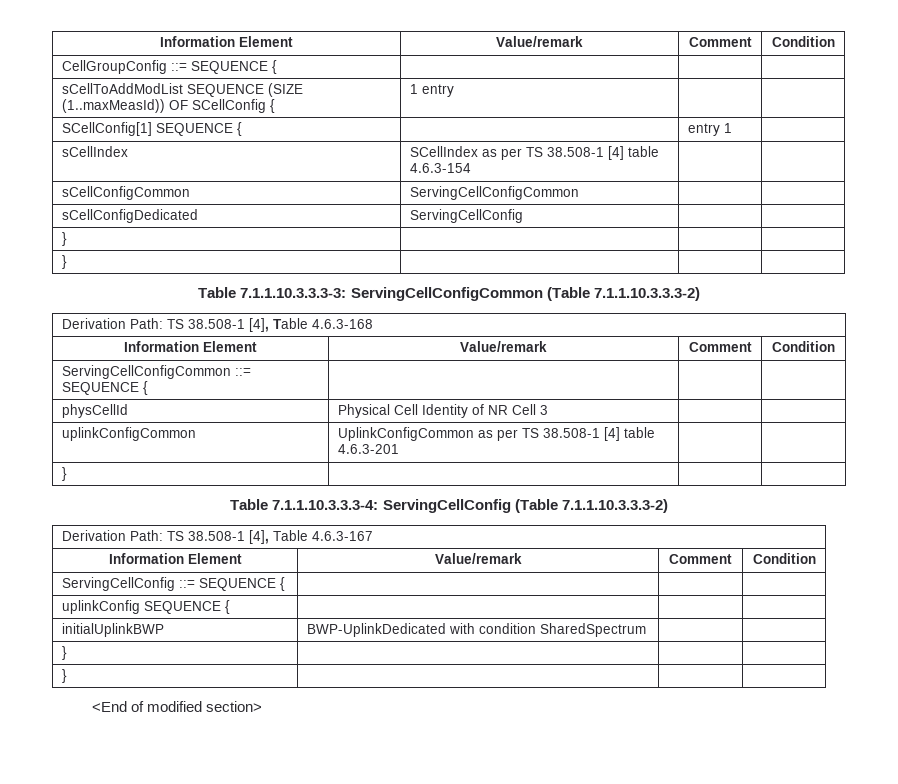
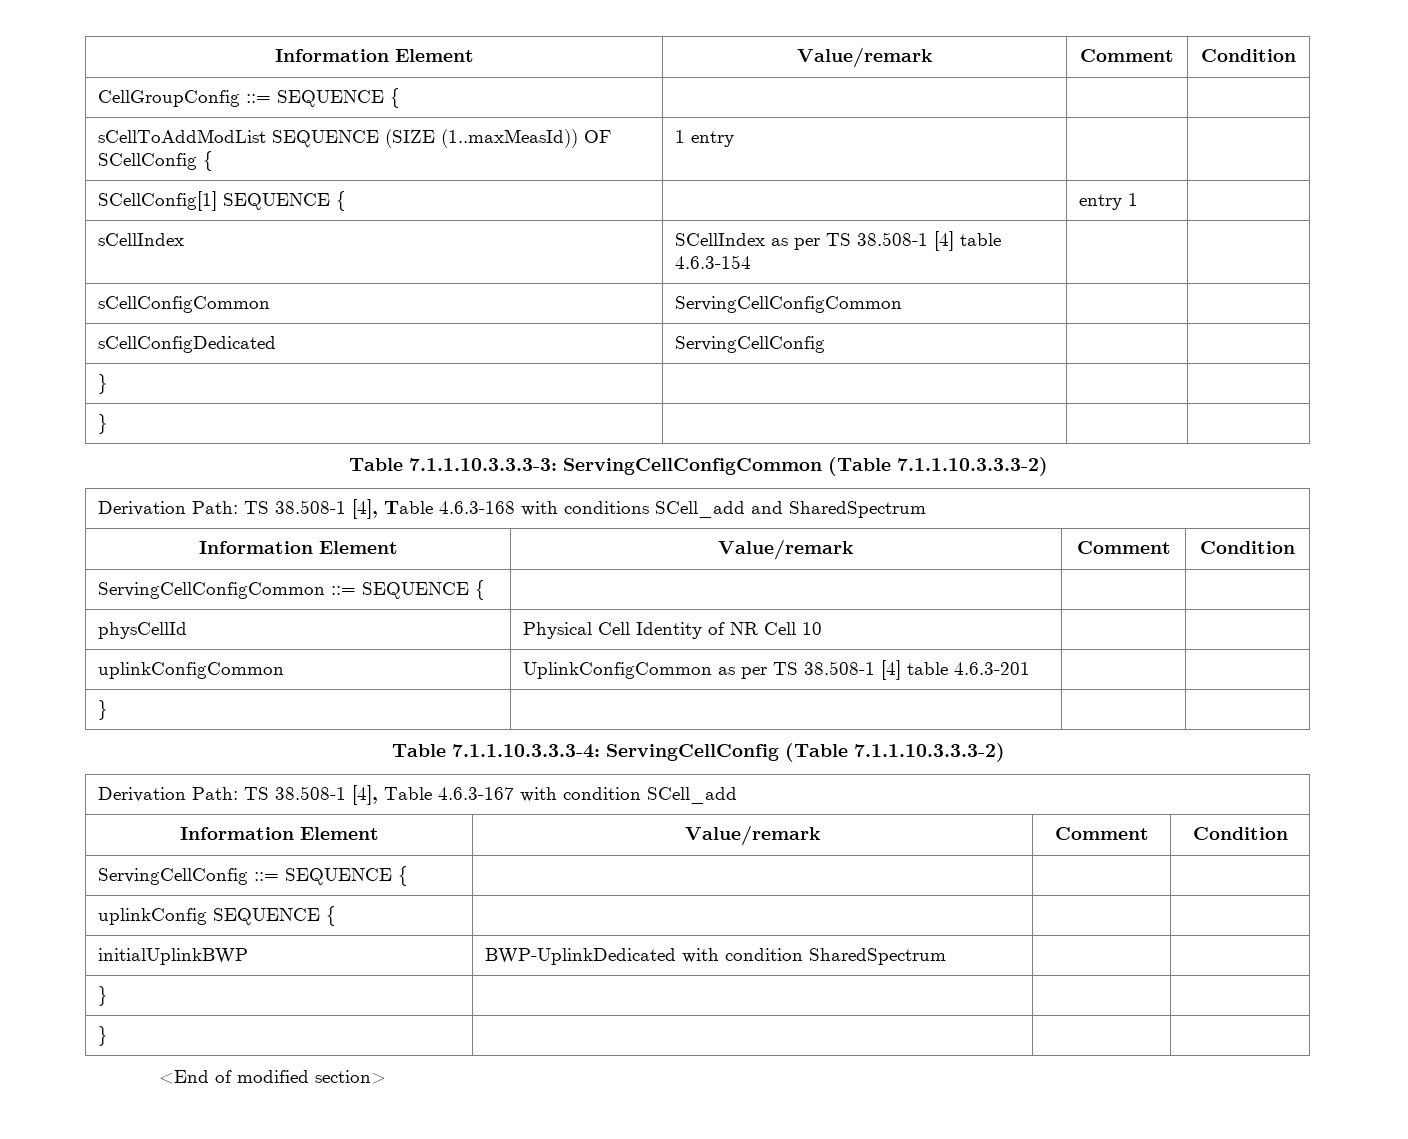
- Derivation Path: TS 38.508-1 [4], Table 4.6.3-168
+ Derivation Path: TS 38.508-1 [4], Table 4.6.3-168 with conditions SCell_add and SharedSpectrum
- physCellId | Physical Cell Identity of NR Cell 3 | |
+ physCellId | Physical Cell Identity of NR Cell 10 | |
- Derivation Path: TS 38.508-1 [4], Table 4.6.3-167
+ Derivation Path: TS 38.508-1 [4], Table 4.6.3-167 with condition SCell_add

